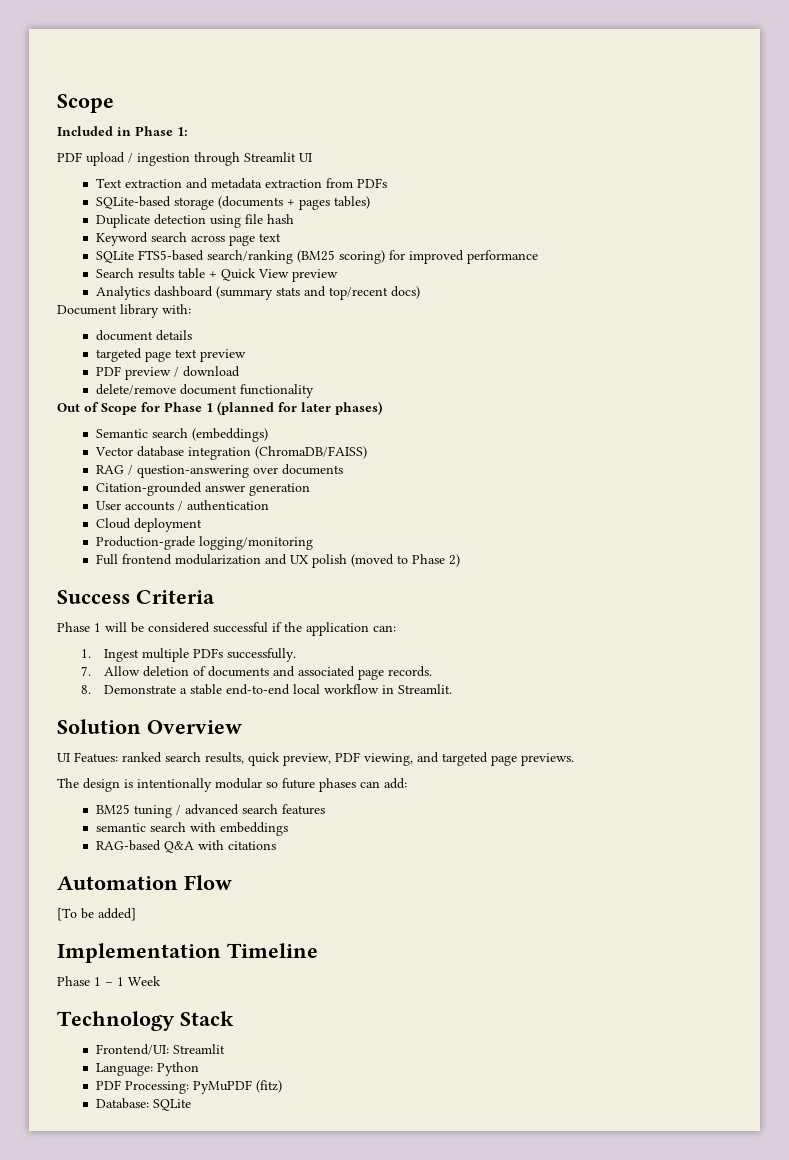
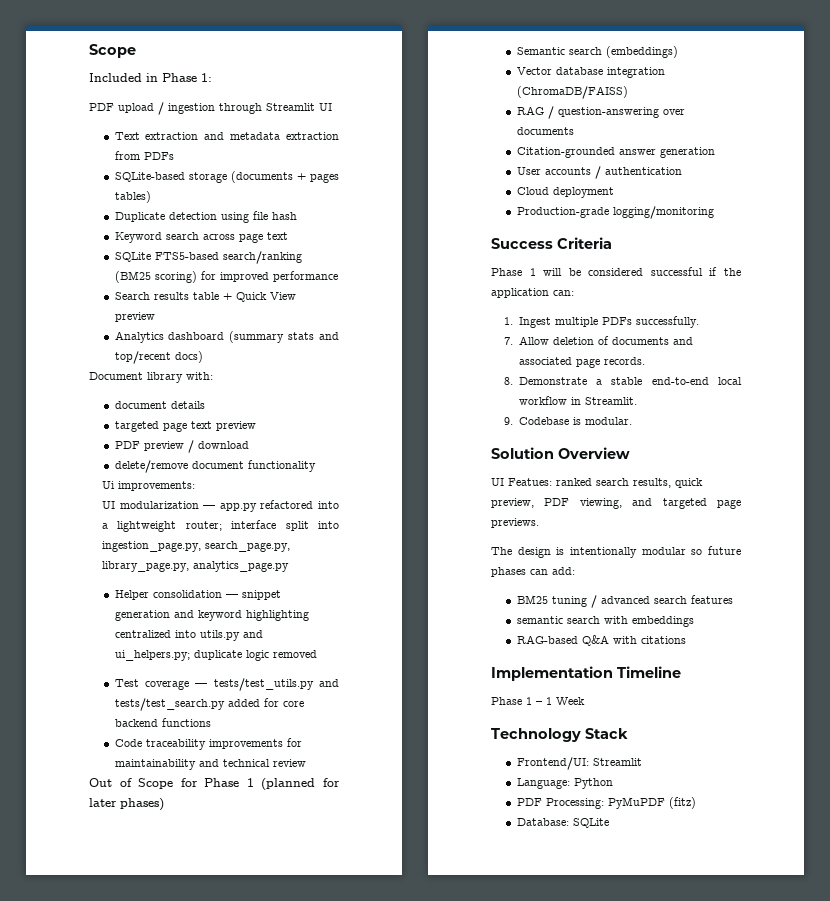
+ Ui improvements:
+ UI modularization — app.py refactored into a lightweight router; interface split into ingestion_page.py, search_page.py, library_page.py, analytics_page.py
+ Helper consolidation — snippet generation and keyword highlighting centralized into utils.py and ui_helpers.py; duplicate logic removed
+ Test coverage — tests/test_utils.py and tests/test_search.py added for core backend functions
+ Code traceability improvements for maintainability and technical review
- Full frontend modularization and UX polish (moved to Phase 2)
+ 9. Codebase is modular.
- Automation Flow
- [To be added]

